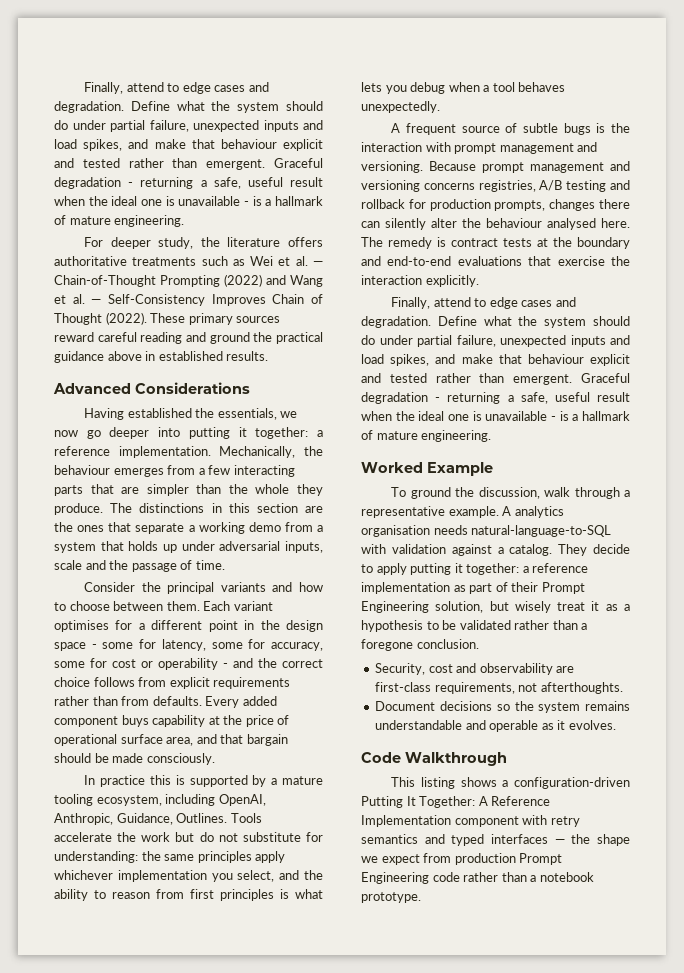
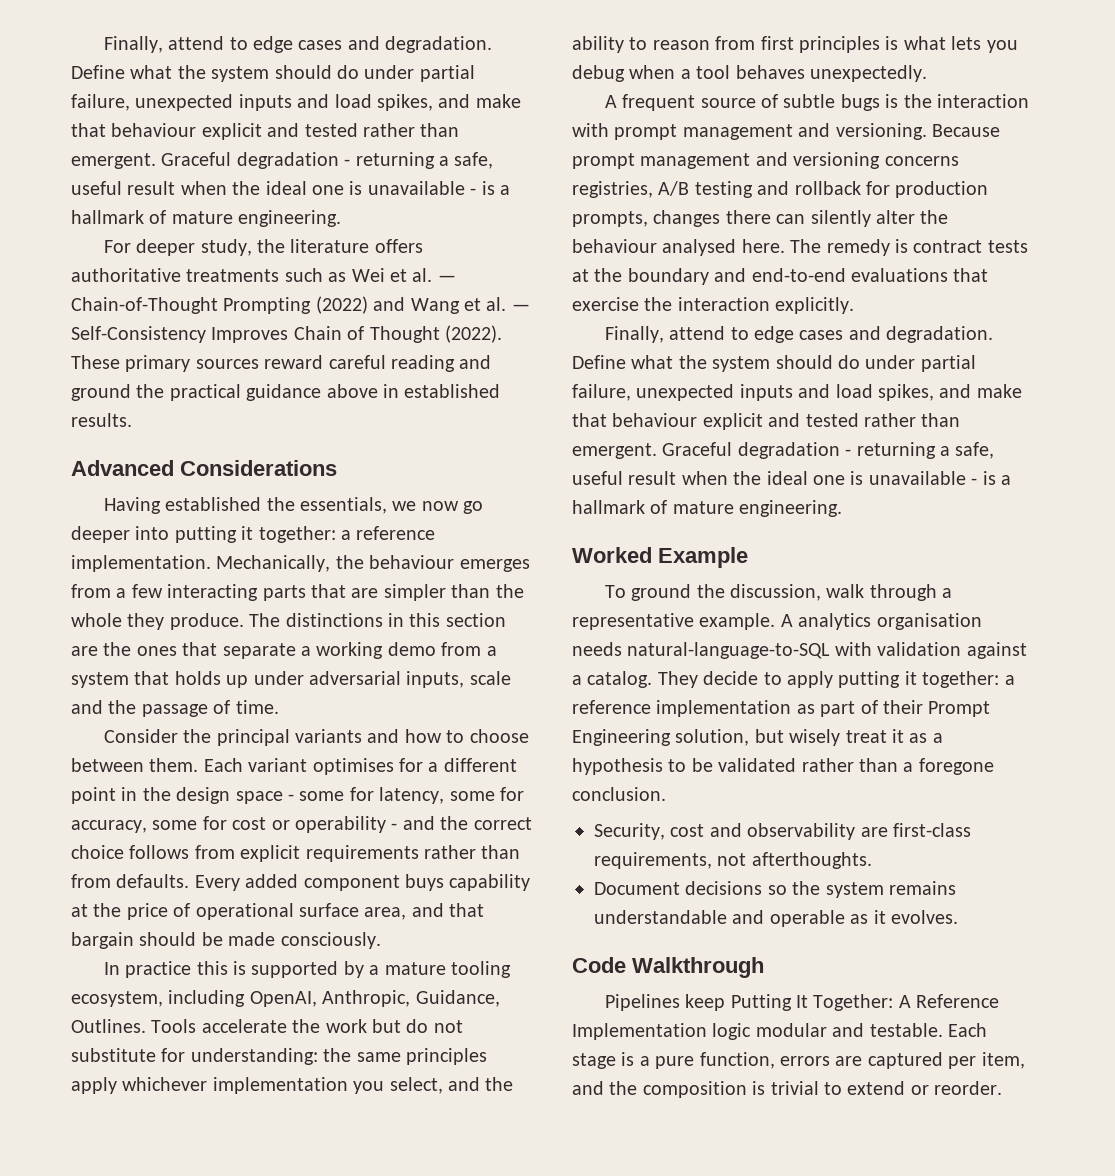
- This listing shows a configuration-driven Putting It Together: A Reference Implementation component with retry semantics and typed interfaces — the shape we expect from production Prompt Engineering code rather than a notebook prototype.
+ Pipelines keep Putting It Together: A Reference Implementation logic modular and testable. Each stage is a pure function, errors are captured per item, and the composition is trivial to extend or reorder.

